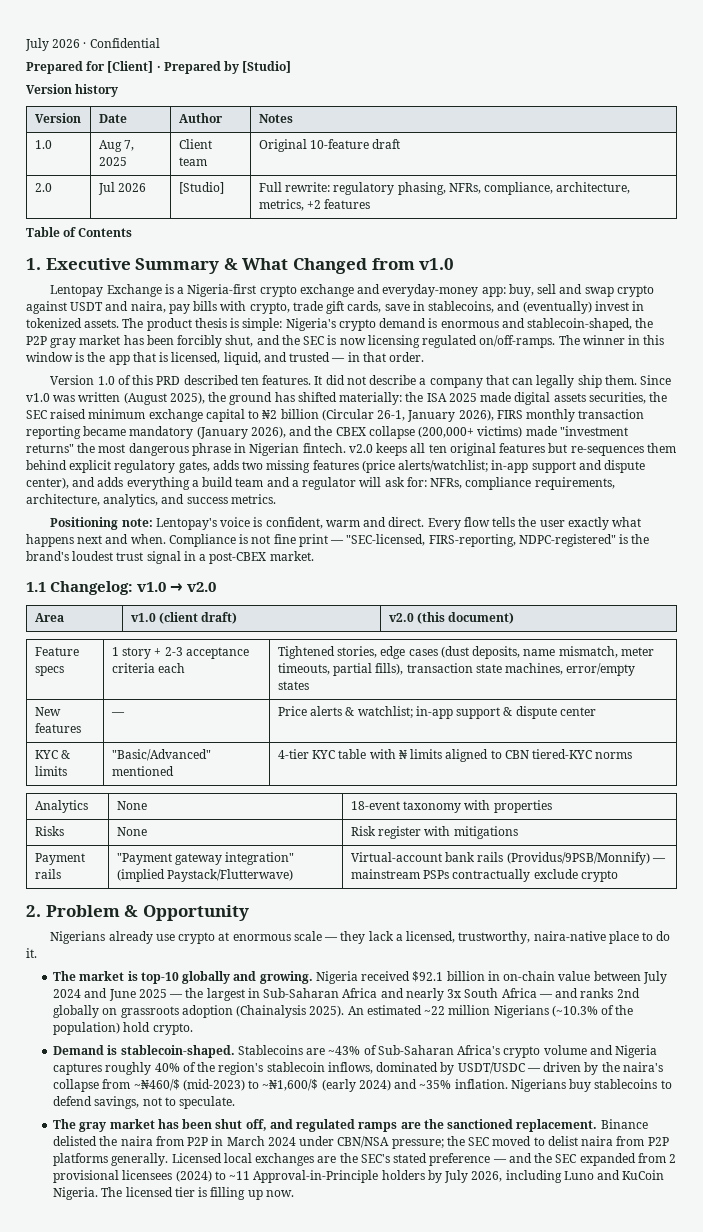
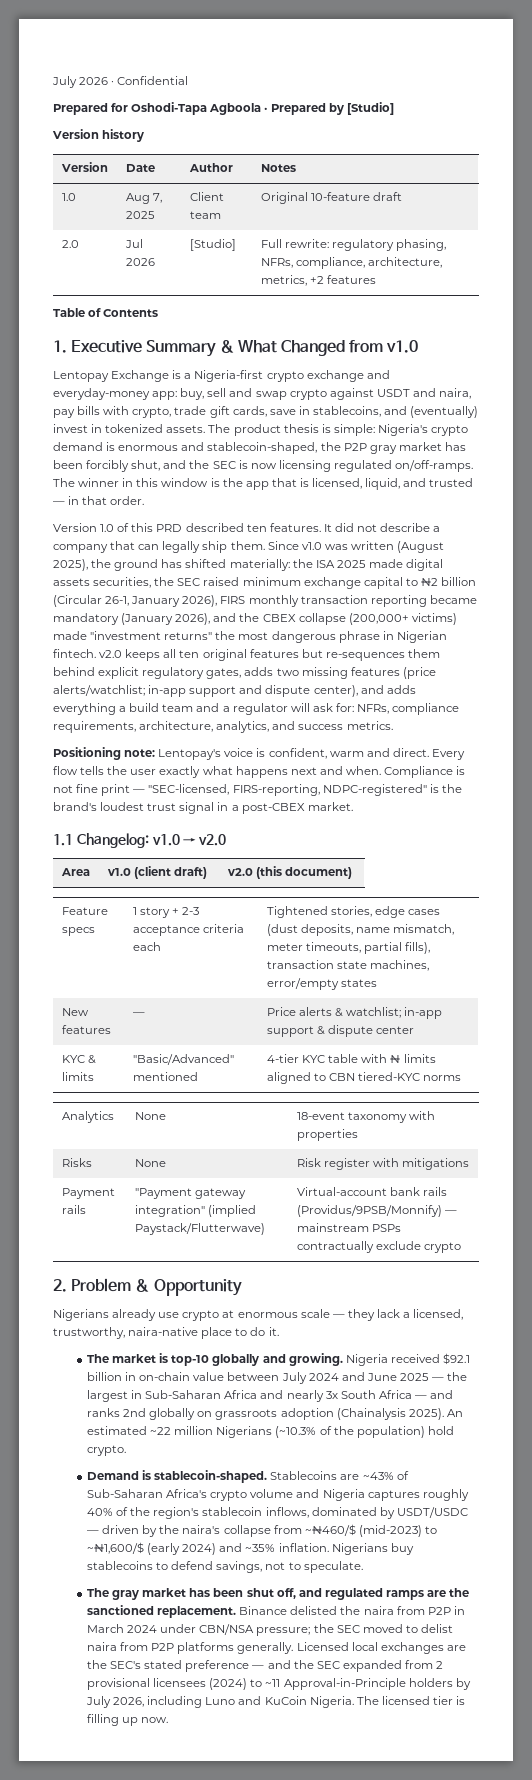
- Prepared for [Client] · Prepared by [Studio]
+ Prepared for Oshodi-Tapa Agboola · Prepared by [Studio]

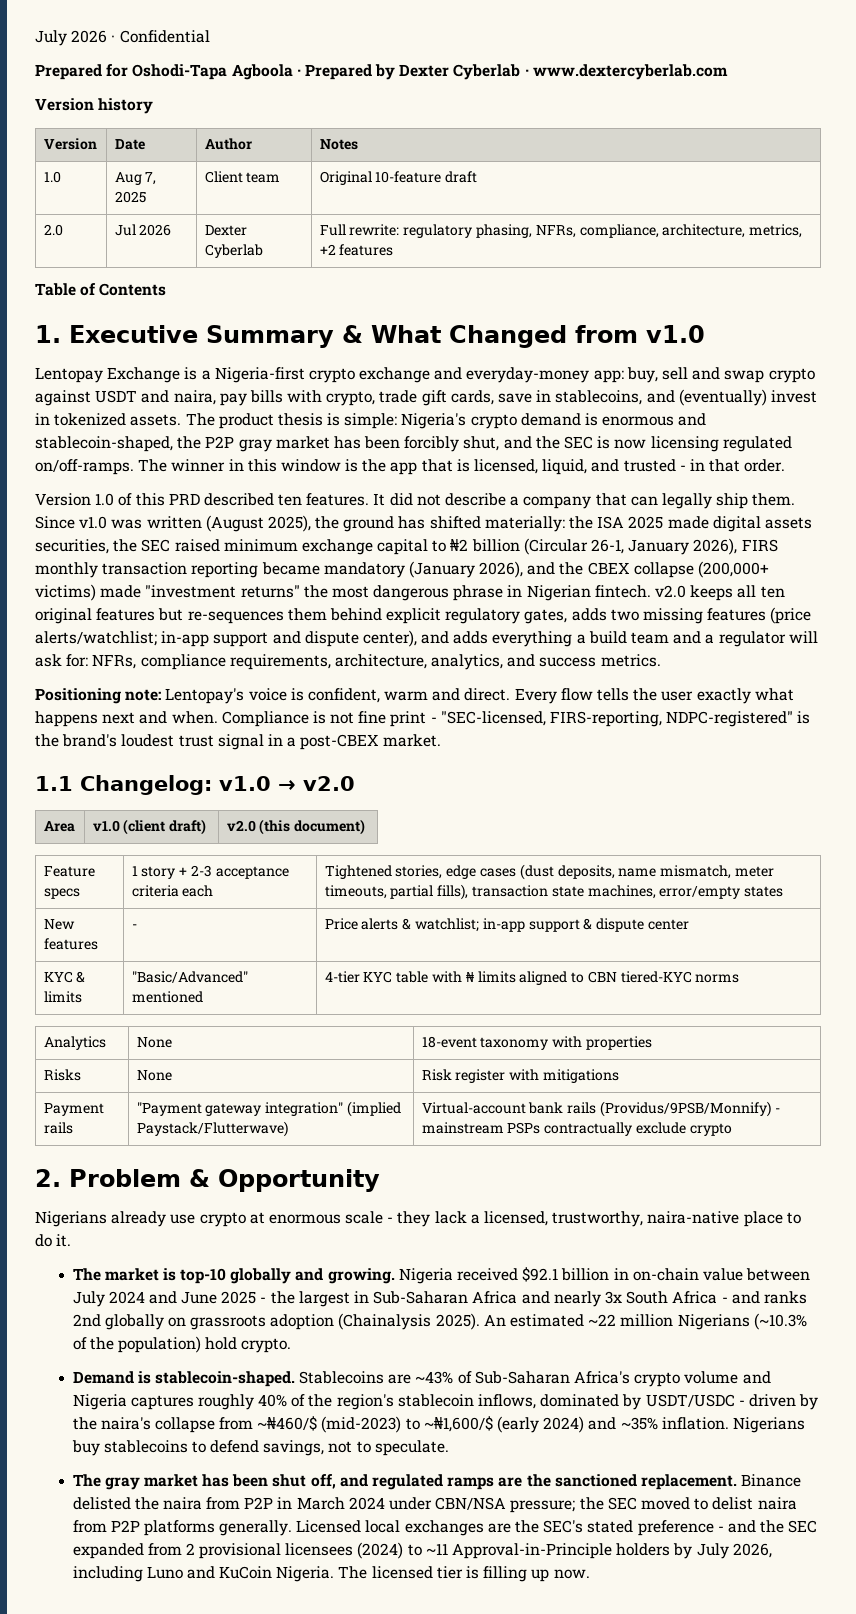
- Prepared for Oshodi-Tapa Agboola · Prepared by [Studio]
+ Prepared for Oshodi-Tapa Agboola · Prepared by Dexter Cyberlab · www.dextercyberlab.com
- 2.0 | Jul 2026 | [Studio] | Full rewrite: regulatory phasing, NFRs, compliance, architecture, metrics, +2 features
+ 2.0 | Jul 2026 | Dexter Cyberlab | Full rewrite: regulatory phasing, NFRs, compliance, architecture, metrics, +2 features
- The winner in this window is the app that is licensed, liquid, and trusted — in that order.
+ The winner in this window is the app that is licensed, liquid, and trusted - in that order.
- Compliance is not fine print — "SEC-licensed, FIRS-reporting, NDPC-registered" is the brand's loudest trust signal in a post-CBEX market.
+ Compliance is not fine print - "SEC-licensed, FIRS-reporting, NDPC-registered" is the brand's loudest trust signal in a post-CBEX market.
- New features | — | Price alerts & watchlist; in-app support & dispute center
+ New features | - | Price alerts & watchlist; in-app support & dispute center
- Payment rails | "Payment gateway integration" (implied Paystack/Flutterwave) | Virtual-account bank rails (Providus/9PSB/Monnify) — mainstream PSPs contractually exclude crypto
+ Payment rails | "Payment gateway integration" (implied Paystack/Flutterwave) | Virtual-account bank rails (Providus/9PSB/Monnify) - mainstream PSPs contractually exclude crypto
- Nigerians already use crypto at enormous scale — they lack a licensed, trustworthy, naira-native place to do it.
+ Nigerians already use crypto at enormous scale - they lack a licensed, trustworthy, naira-native place to do it.
- Nigeria received $92.1 billion in on-chain value between July 2024 and June 2025 — the largest in Sub-Saharan Africa and nearly 3x South Africa — and ranks 2nd globally on grassroots adoption (Chainalysis 2025).
+ Nigeria received $92.1 billion in on-chain value between July 2024 and June 2025 - the largest in Sub-Saharan Africa and nearly 3x South Africa - and ranks 2nd globally on grassroots adoption (Chainalysis 2025).
- Stablecoins are ~43% of Sub-Saharan Africa's crypto volume and Nigeria captures roughly 40% of the region's stablecoin inflows, dominated by USDT/USDC — driven by the naira's collapse from ~₦460/$ (mid-2023) to ~₦1,600/$ (early 2024) and ~35% inflation.
+ Stablecoins are ~43% of Sub-Saharan Africa's crypto volume and Nigeria captures roughly 40% of the region's stablecoin inflows, dominated by USDT/USDC - driven by the naira's collapse from ~₦460/$ (mid-2023) to ~₦1,600/$ (early 2024) and ~35% inflation.
- Licensed local exchanges are the SEC's stated preference — and the SEC expanded from 2 provisional licensees (2024) to ~11 Approval-in-Principle holders by July 2026, including Luno and KuCoin Nigeria.
+ Licensed local exchanges are the SEC's stated preference - and the SEC expanded from 2 provisional licensees (2024) to ~11 Approval-in-Principle holders by July 2026, including Luno and KuCoin Nigeria.

